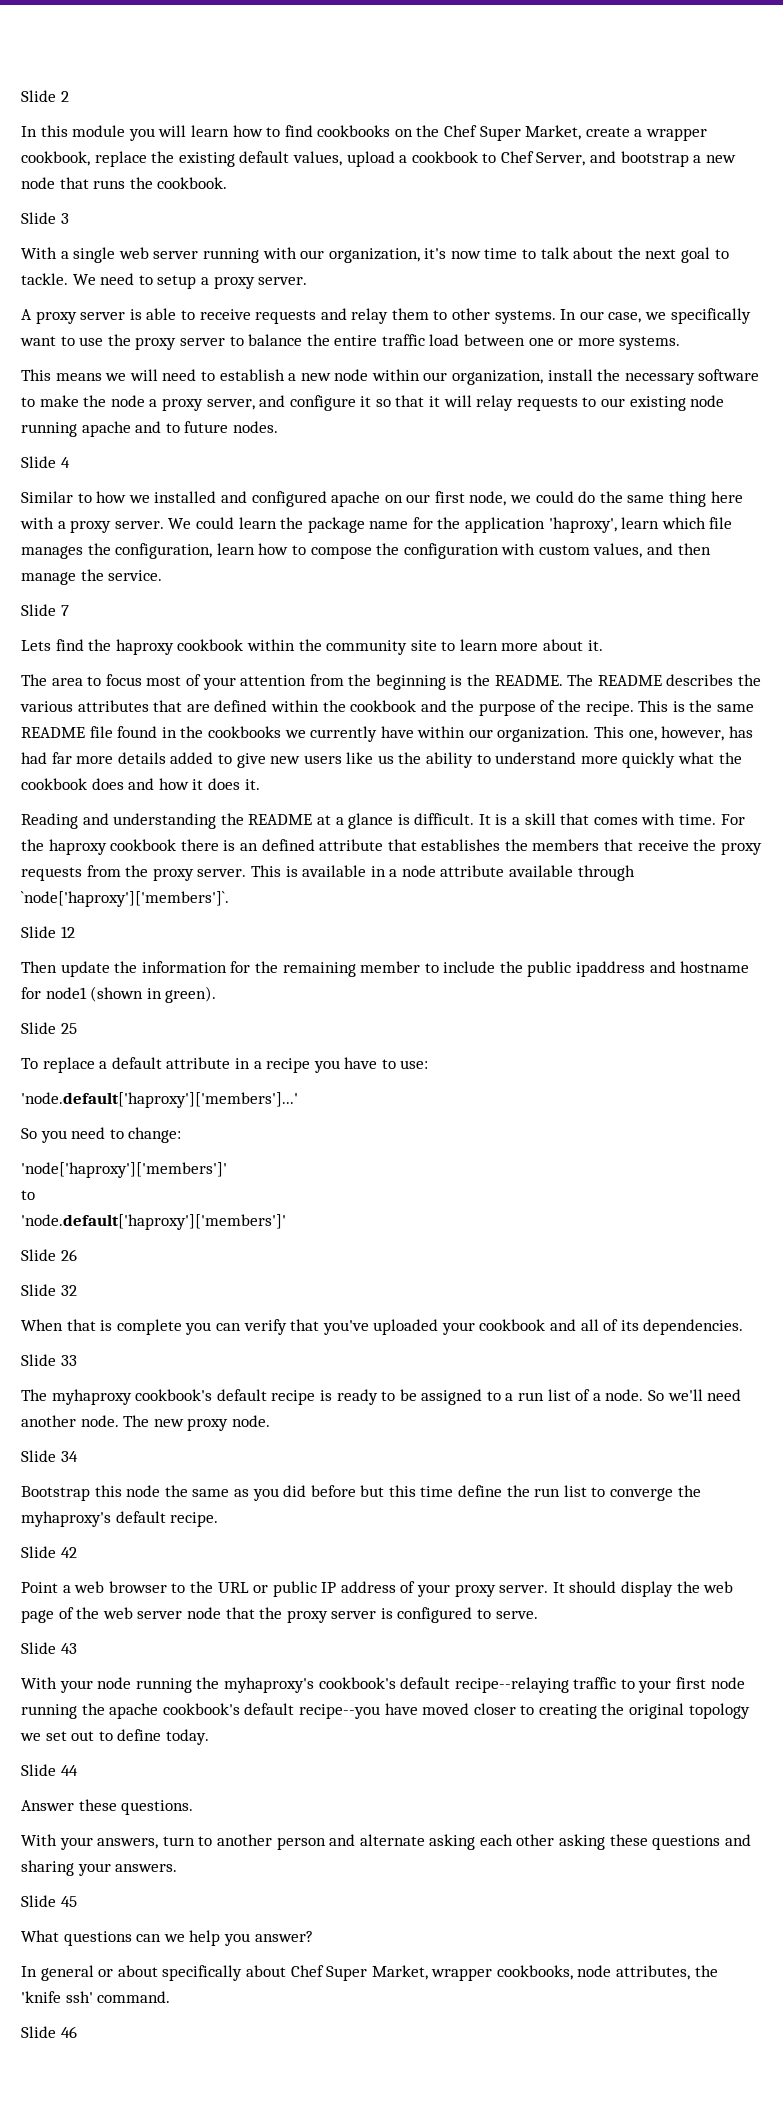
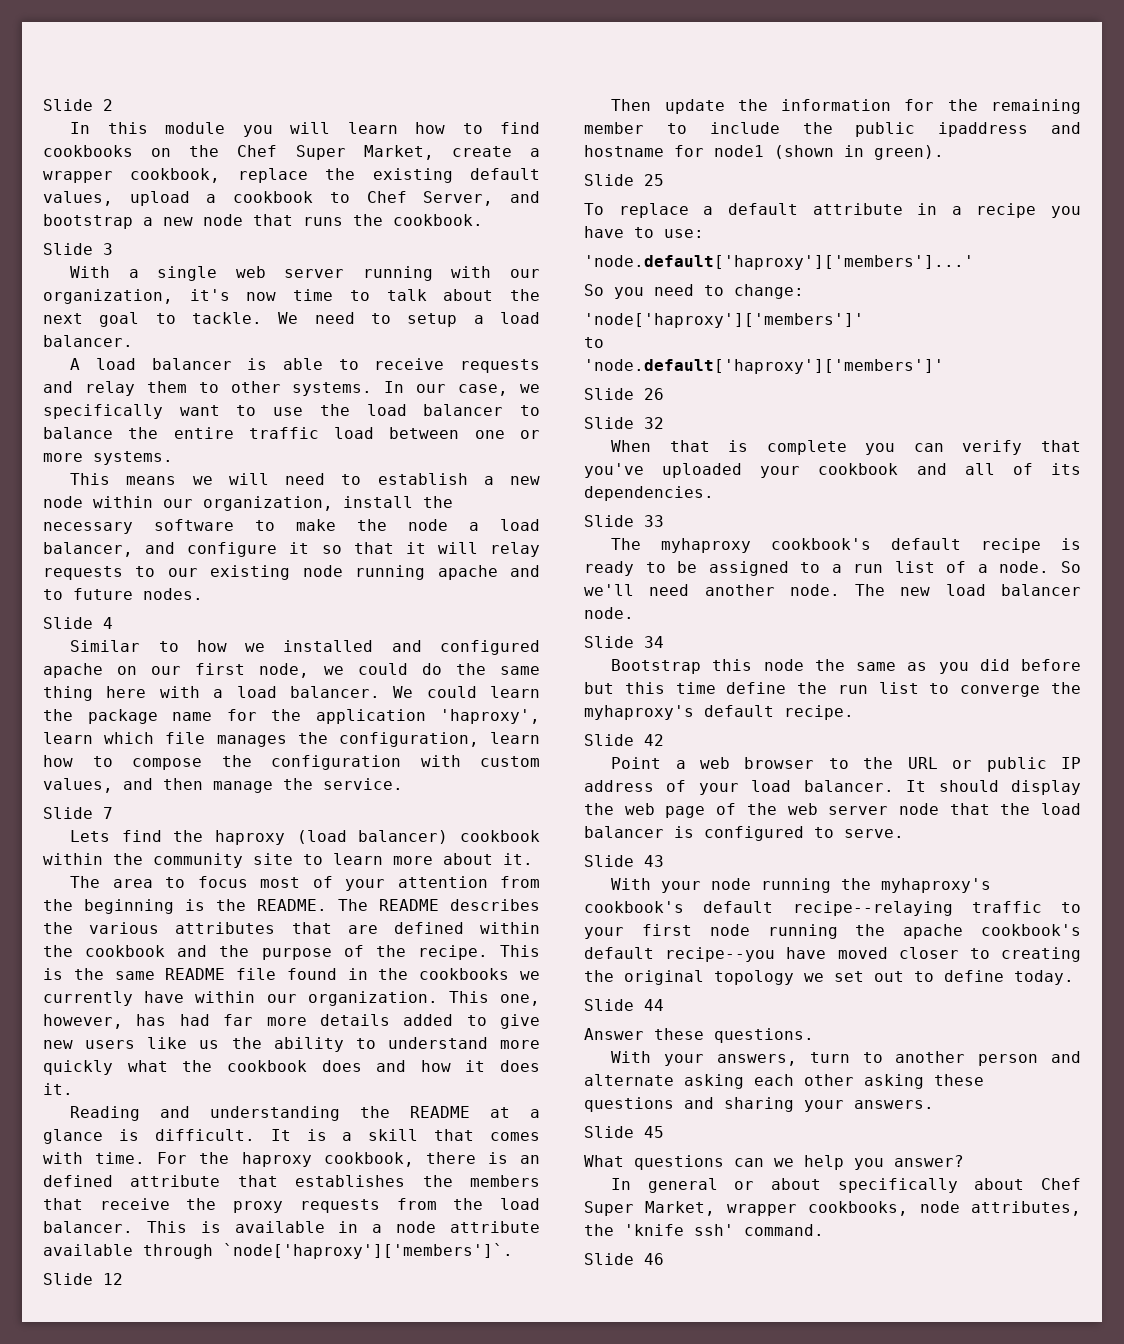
- We need to setup a proxy server.
+ We need to setup a load balancer.
- A proxy server is able to receive requests and relay them to other systems.
+ A load balancer is able to receive requests and relay them to other systems.
- In our case, we specifically want to use the proxy server to balance the entire traffic load between one or more systems.
+ In our case, we specifically want to use the load balancer to balance the entire traffic load between one or more systems.
- This means we will need to establish a new node within our organization, install the necessary software to make the node a proxy server, and configure it so that it will relay requests to our existing node running apache and to future nodes.
+ This means we will need to establish a new node within our organization, install the necessary software to make the node a load balancer, and configure it so that it will relay requests to our existing node running apache and to future nodes.
- Similar to how we installed and configured apache on our first node, we could do the same thing here with a proxy server.
+ Similar to how we installed and configured apache on our first node, we could do the same thing here with a load balancer.
- Lets find the haproxy cookbook within the community site to learn more about it.
+ Lets find the haproxy (load balancer) cookbook within the community site to learn more about it.
- For the haproxy cookbook there is an defined attribute that establishes the members that receive the proxy requests from the proxy server.
+ For the haproxy cookbook, there is an defined attribute that establishes the members that receive the proxy requests from the load balancer.
- The new proxy node.
+ The new load balancer node.
- Point a web browser to the URL or public IP address of your proxy server.
+ Point a web browser to the URL or public IP address of your load balancer.
- It should display the web page of the web server node that the proxy server is configured to serve.
+ It should display the web page of the web server node that the load balancer is configured to serve.

